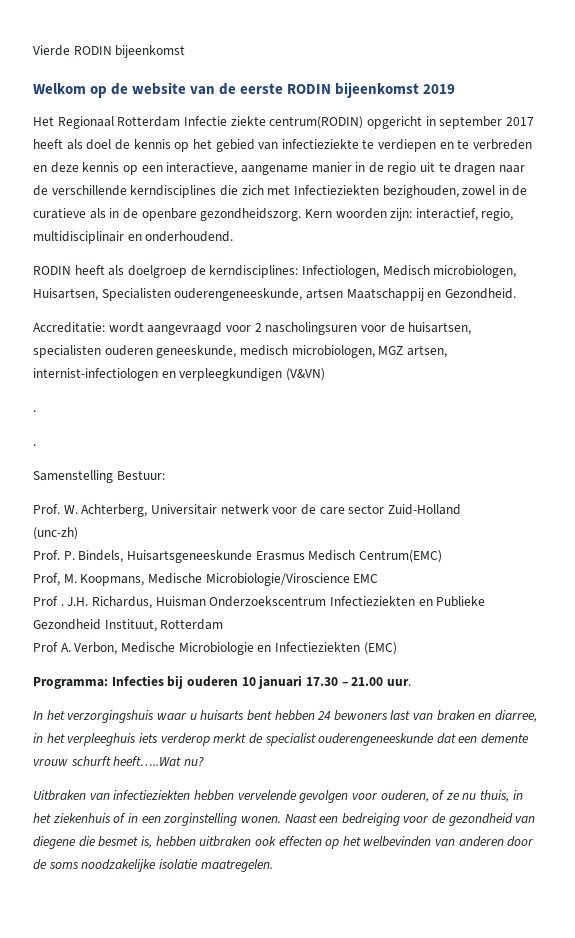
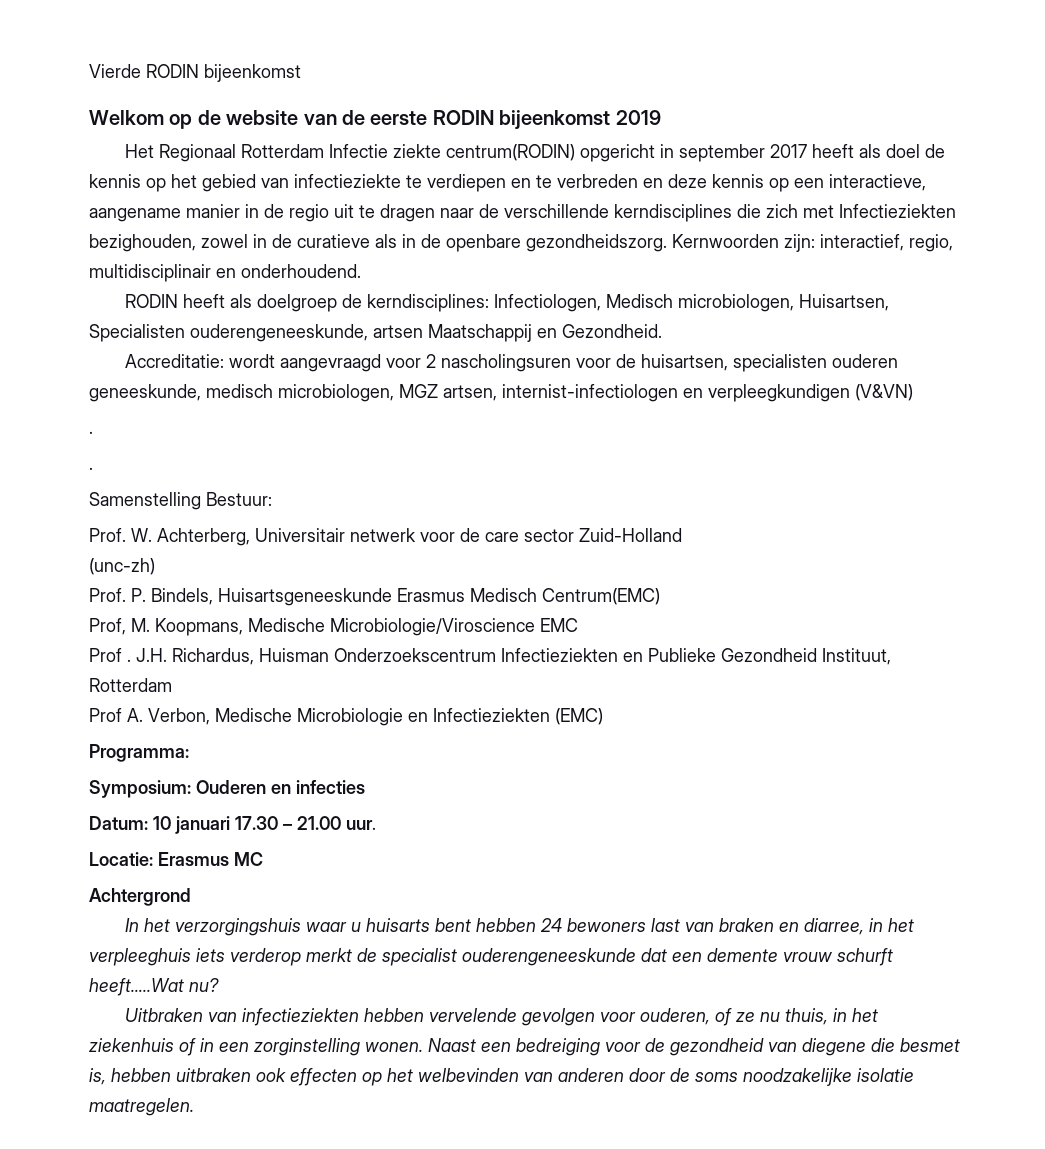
- Kern woorden zijn: interactief, regio, multidisciplinair en onderhoudend.
+ Kernwoorden zijn: interactief, regio, multidisciplinair en onderhoudend.
- Programma: Infecties bij ouderen 10 januari 17.30 – 21.00 uur.
+ Programma:
+ Symposium: Ouderen en infecties
+ Datum: 10 januari 17.30 – 21.00 uur.
+ Locatie: Erasmus MC
+ Achtergrond

